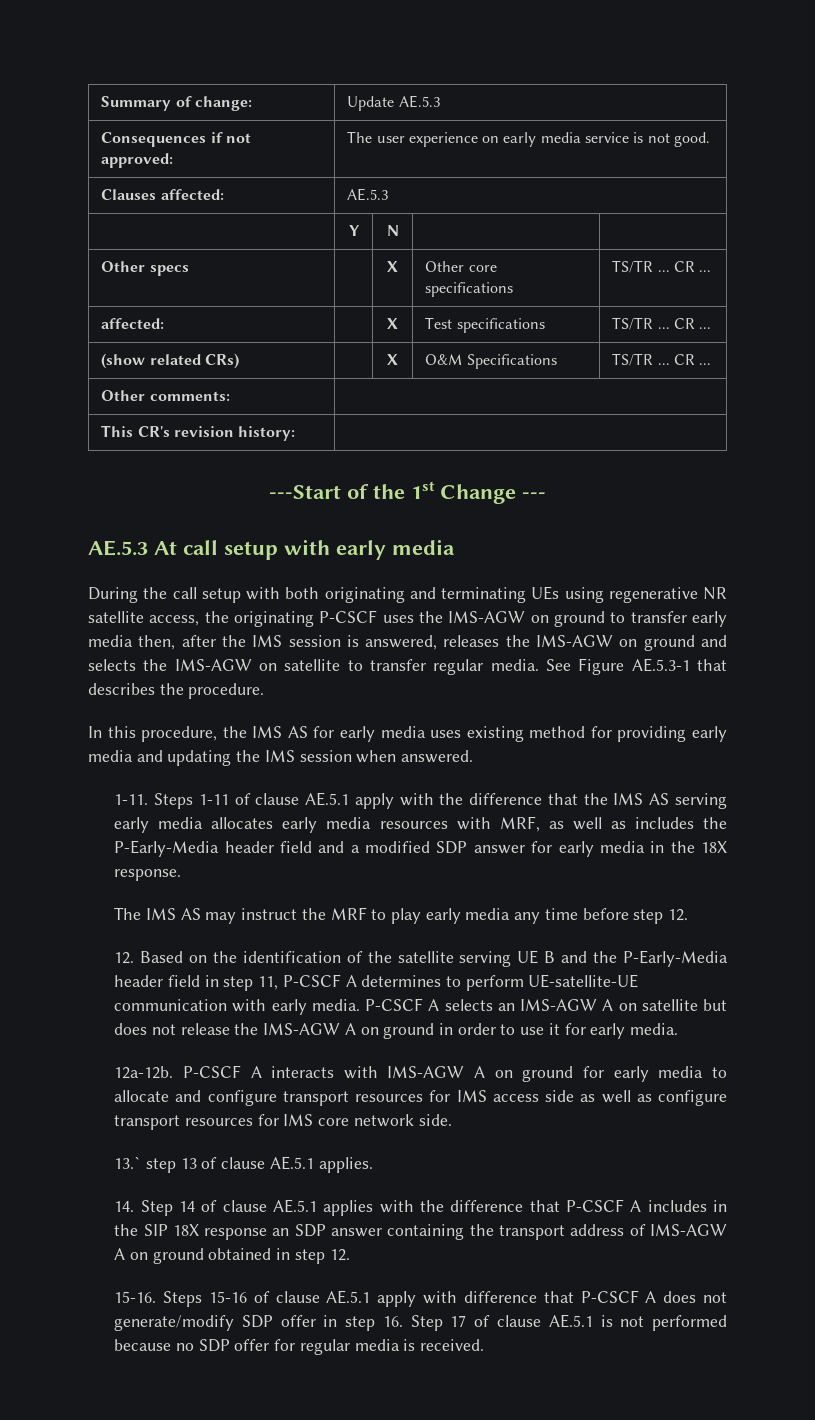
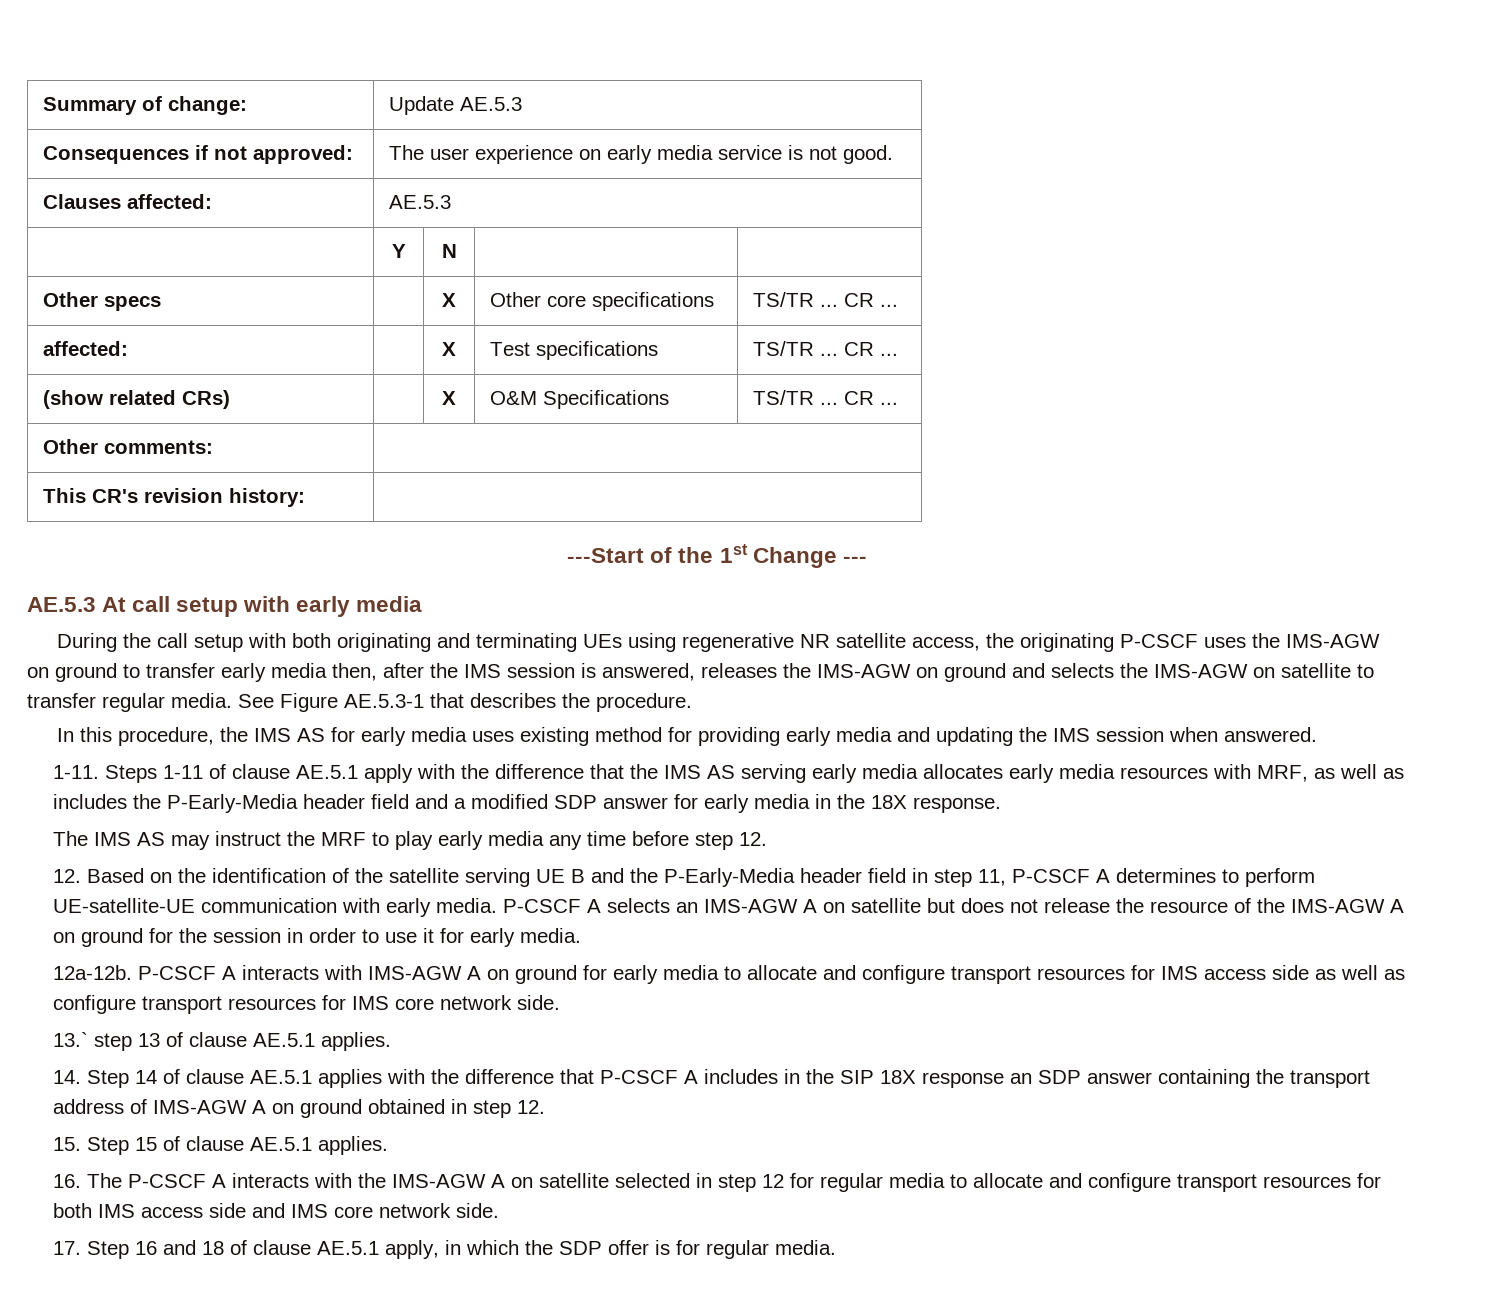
- P-CSCF A selects an IMS-AGW A on satellite but does not release the IMS-AGW A on ground in order to use it for early media.
+ P-CSCF A selects an IMS-AGW A on satellite but does not release the resource of the IMS-AGW A on ground for the session in order to use it for early media.
- 15-16. Steps 15-16 of clause AE.5.1 apply with difference that P-CSCF A does not generate/modify SDP offer in step 16. Step 17 of clause AE.5.1 is not performed because no SDP offer for regular media is received.
+ 15. Step 15 of clause AE.5.1 applies.
+ 16. The P-CSCF A interacts with the IMS-AGW A on satellite selected in step 12 for regular media to allocate and configure transport resources for both IMS access side and IMS core network side.
+ 17. Step 16 and 18 of clause AE.5.1 apply, in which the SDP offer is for regular media.

